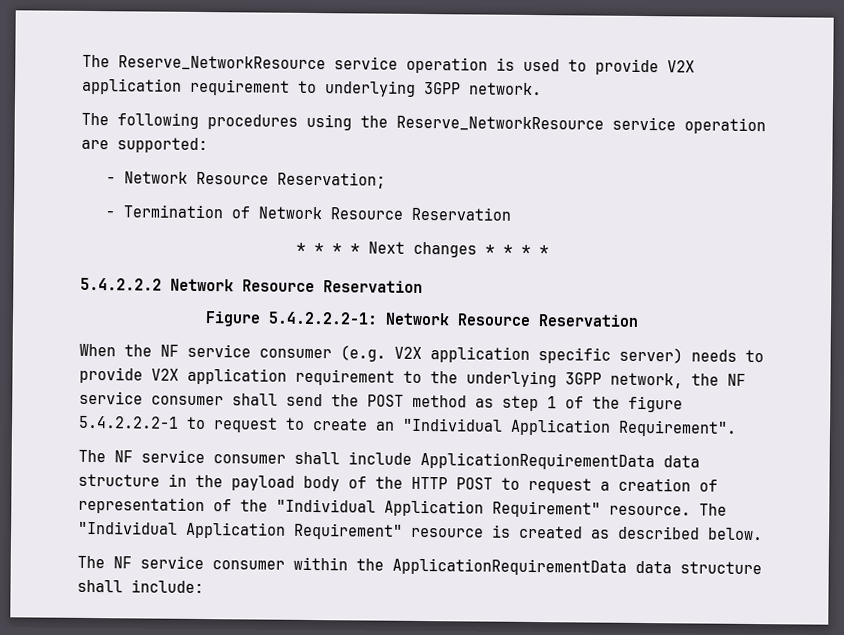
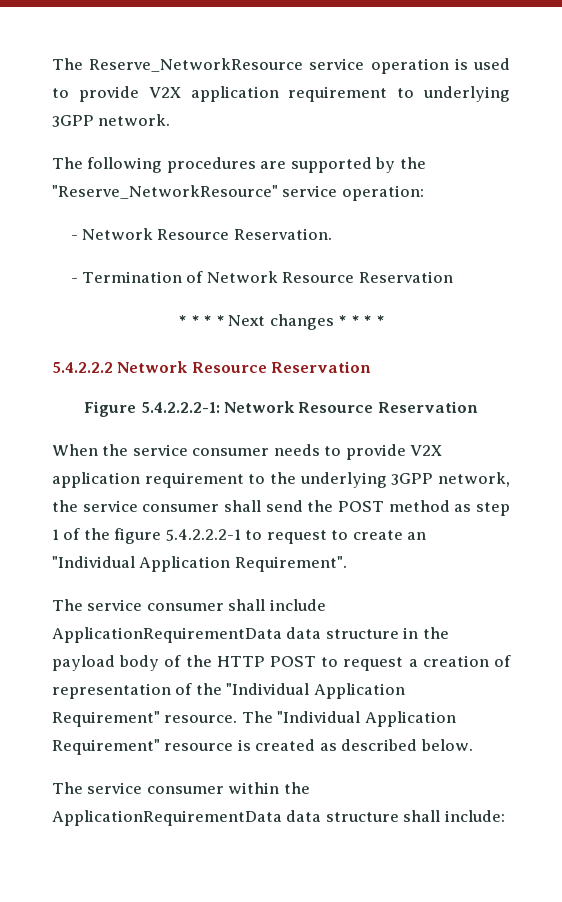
- The following procedures using the Reserve_NetworkResource service operation are supported:
+ The following procedures are supported by the "Reserve_NetworkResource" service operation:
- - Network Resource Reservation;
+ - Network Resource Reservation.
- When the NF service consumer (e.g. V2X application specific server) needs to provide V2X application requirement to the underlying 3GPP network, the NF service consumer shall send the POST method as step 1 of the figure 5.4.2.2.2-1 to request to create an "Individual Application Requirement".
+ When the service consumer needs to provide V2X application requirement to the underlying 3GPP network, the service consumer shall send the POST method as step 1 of the figure 5.4.2.2.2-1 to request to create an "Individual Application Requirement".
- The NF service consumer shall include ApplicationRequirementData data structure in the payload body of the HTTP POST to request a creation of representation of the "Individual Application Requirement" resource.
+ The service consumer shall include ApplicationRequirementData data structure in the payload body of the HTTP POST to request a creation of representation of the "Individual Application Requirement" resource.
- The NF service consumer within the ApplicationRequirementData data structure shall include:
+ The service consumer within the ApplicationRequirementData data structure shall include:

